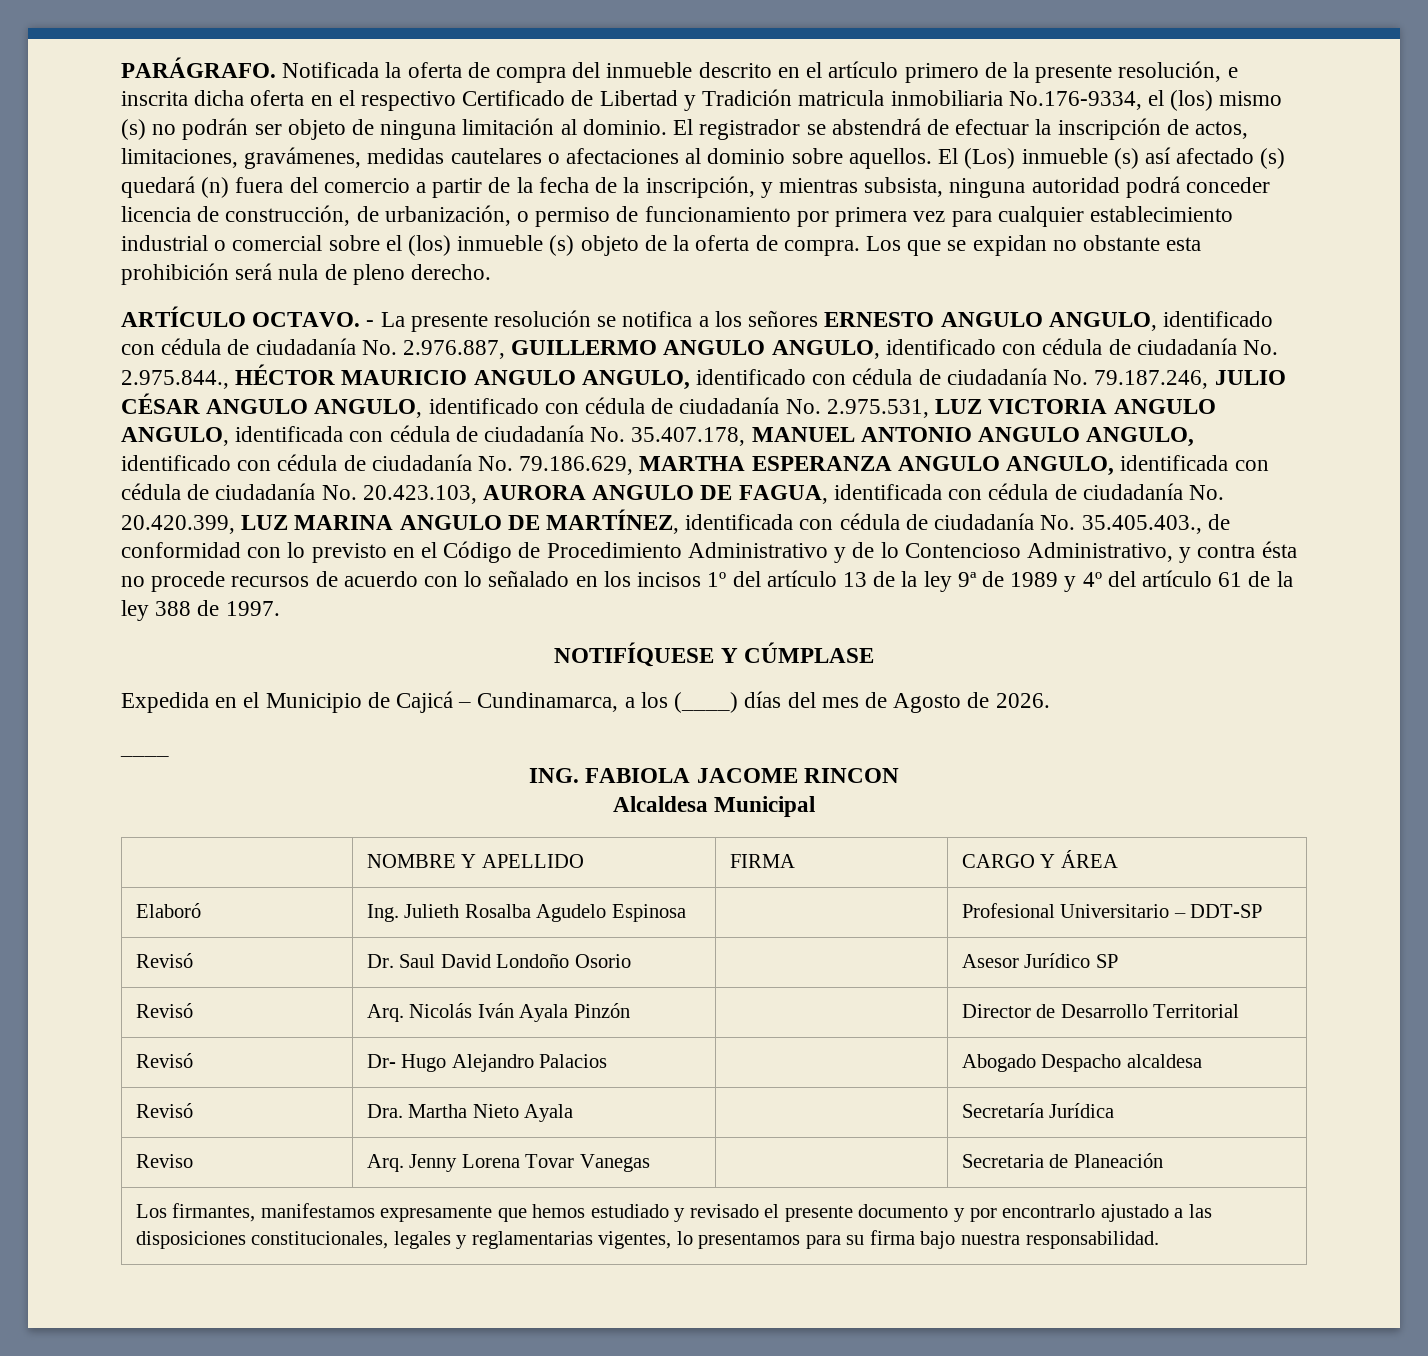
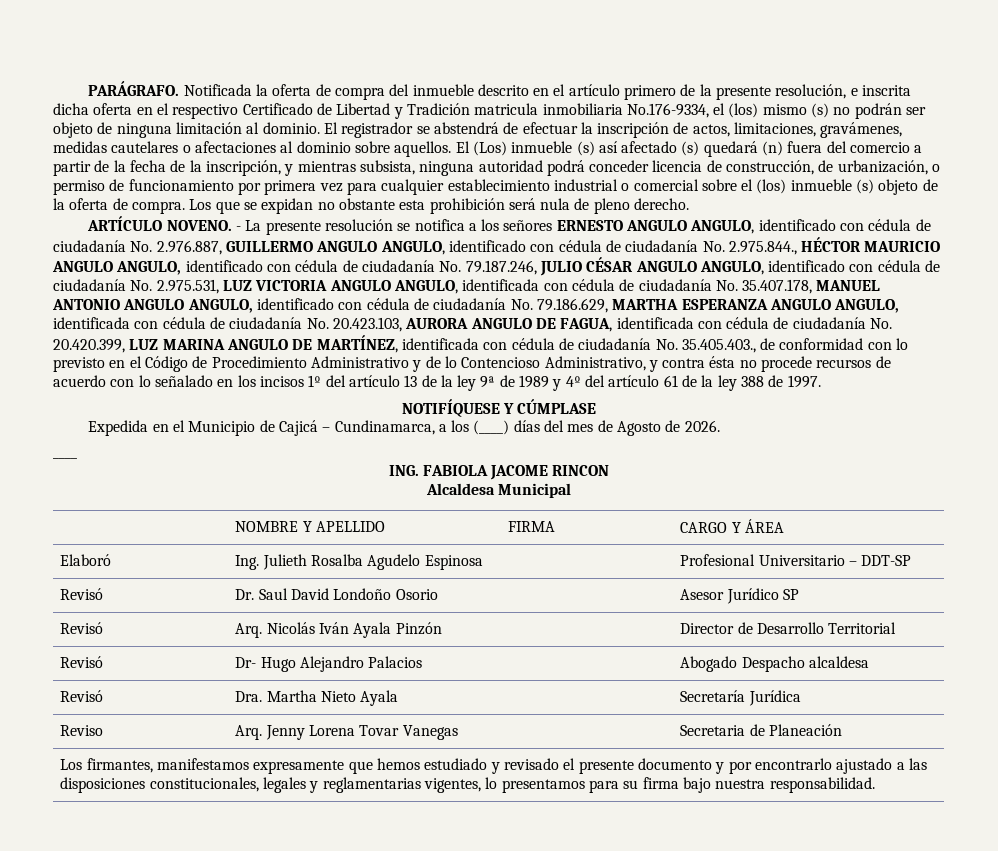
- ARTÍCULO OCTAVO.
+ ARTÍCULO NOVENO.

